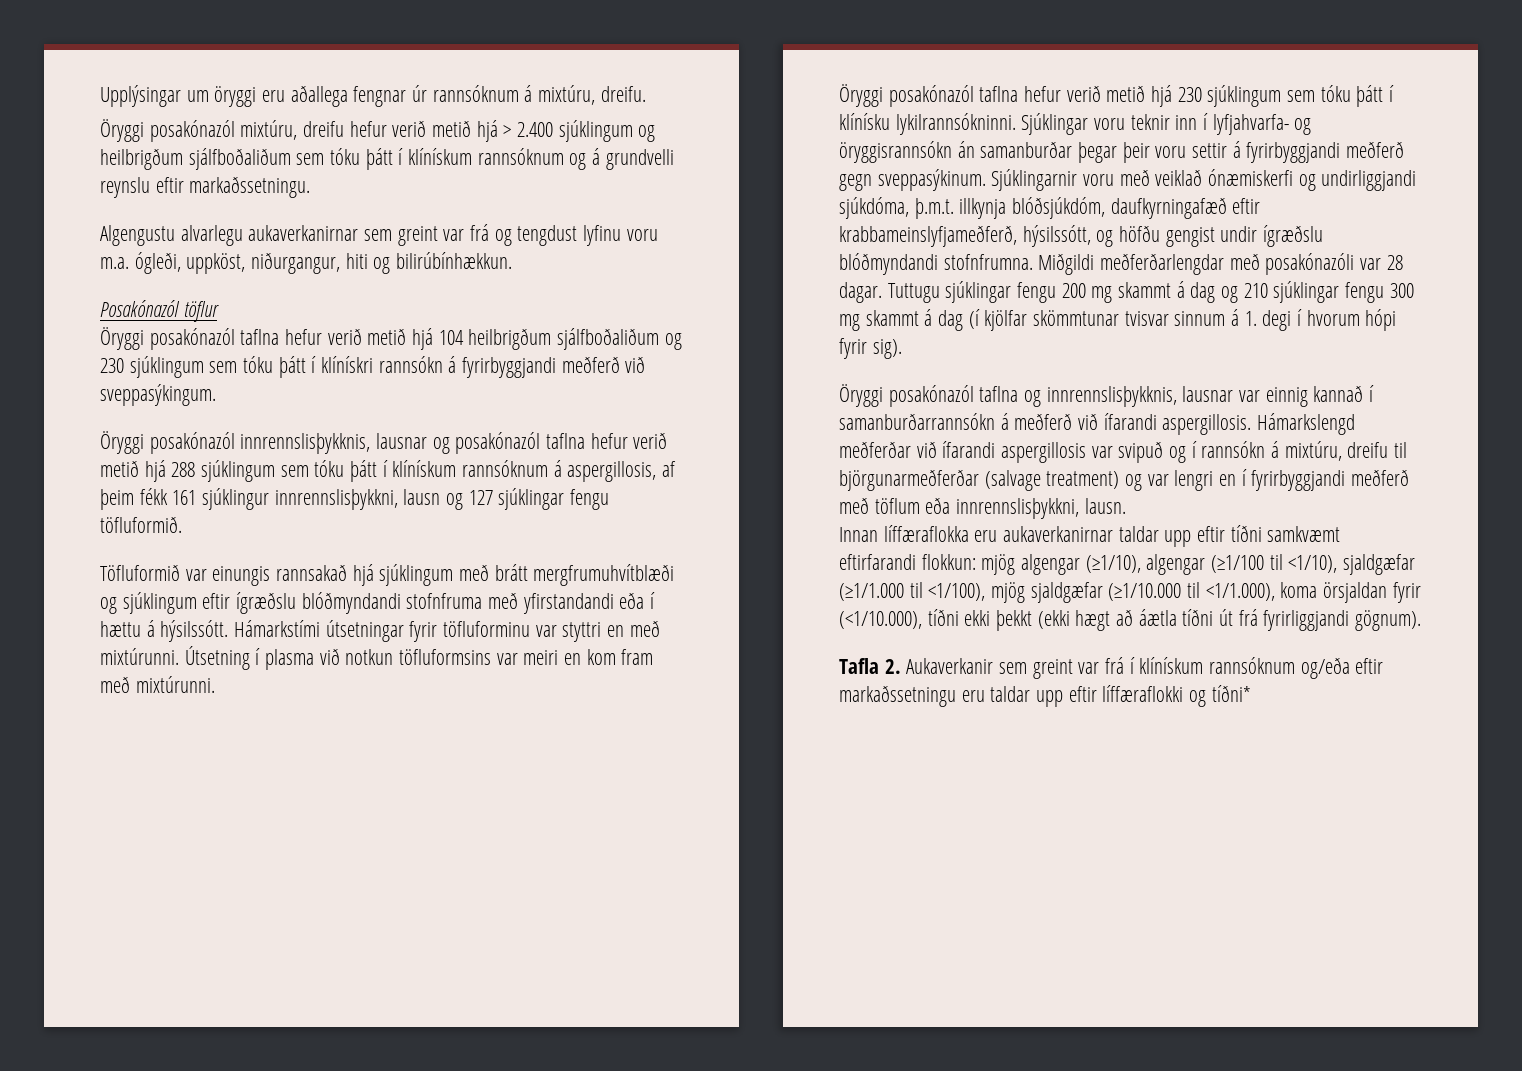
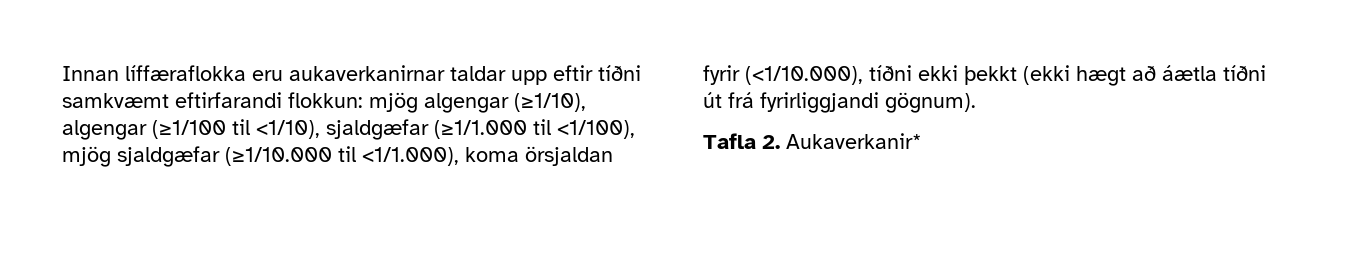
- Upplýsingar um öryggi eru aðallega fengnar úr rannsóknum á mixtúru, dreifu.
- Öryggi posakónazól mixtúru, dreifu hefur verið metið hjá > 2.400 sjúklingum og heilbrigðum sjálfboðaliðum sem tóku þátt í klínískum rannsóknum og á grundvelli reynslu eftir markaðssetningu.
- Algengustu alvarlegu aukaverkanirnar sem greint var frá og tengdust lyfinu voru m.a. ógleði, uppköst, niðurgangur, hiti og bilirúbínhækkun.
- Posakónazól töflur
- Öryggi posakónazól taflna hefur verið metið hjá 104 heilbrigðum sjálfboðaliðum og 230 sjúklingum sem tóku þátt í klínískri rannsókn á fyrirbyggjandi meðferð við sveppasýkingum.
- Öryggi posakónazól innrennslisþykknis, lausnar og posakónazól taflna hefur verið metið hjá 288 sjúklingum sem tóku þátt í klínískum rannsóknum á aspergillosis, af þeim fékk 161 sjúklingur innrennslisþykkni, lausn og 127 sjúklingar fengu töfluformið.
- Töfluformið var einungis rannsakað hjá sjúklingum með brátt mergfrumuhvítblæði og sjúklingum eftir ígræðslu blóðmyndandi stofnfruma með yfirstandandi eða í hættu á hýsilssótt. Hámarkstími útsetningar fyrir töfluforminu var styttri en með mixtúrunni. Útsetning í plasma við notkun töfluformsins var meiri en kom fram með mixtúrunni.
- Öryggi posakónazól taflna hefur verið metið hjá 230 sjúklingum sem tóku þátt í klínísku lykilrannsókninni. Sjúklingar voru teknir inn í lyfjahvarfa- og öryggisrannsókn án samanburðar þegar þeir voru settir á fyrirbyggjandi meðferð gegn sveppasýkinum. Sjúklingarnir voru með veiklað ónæmiskerfi og undirliggjandi sjúkdóma, þ.m.t. illkynja blóðsjúkdóm, daufkyrningafæð eftir krabbameinslyfjameðferð, hýsilssótt, og höfðu gengist undir ígræðslu blóðmyndandi stofnfrumna. Miðgildi meðferðarlengdar með posakónazóli var 28 dagar. Tuttugu sjúklingar fengu 200 mg skammt á dag og 210 sjúklingar fengu 300 mg skammt á dag (í kjölfar skömmtunar tvisvar sinnum á 1. degi í hvorum hópi fyrir sig).
- Öryggi posakónazól taflna og innrennslisþykknis, lausnar var einnig kannað í samanburðarrannsókn á meðferð við ífarandi aspergillosis. Hámarkslengd meðferðar við ífarandi aspergillosis var svipuð og í rannsókn á mixtúru, dreifu til björgunarmeðferðar (salvage treatment) og var lengri en í fyrirbyggjandi meðferð með töflum eða innrennslisþykkni, lausn.
- Tafla 2. Aukaverkanir sem greint var frá í klínískum rannsóknum og/eða eftir markaðssetningu eru taldar upp eftir líffæraflokki og tíðni*
+ Tafla 2. Aukaverkanir*

